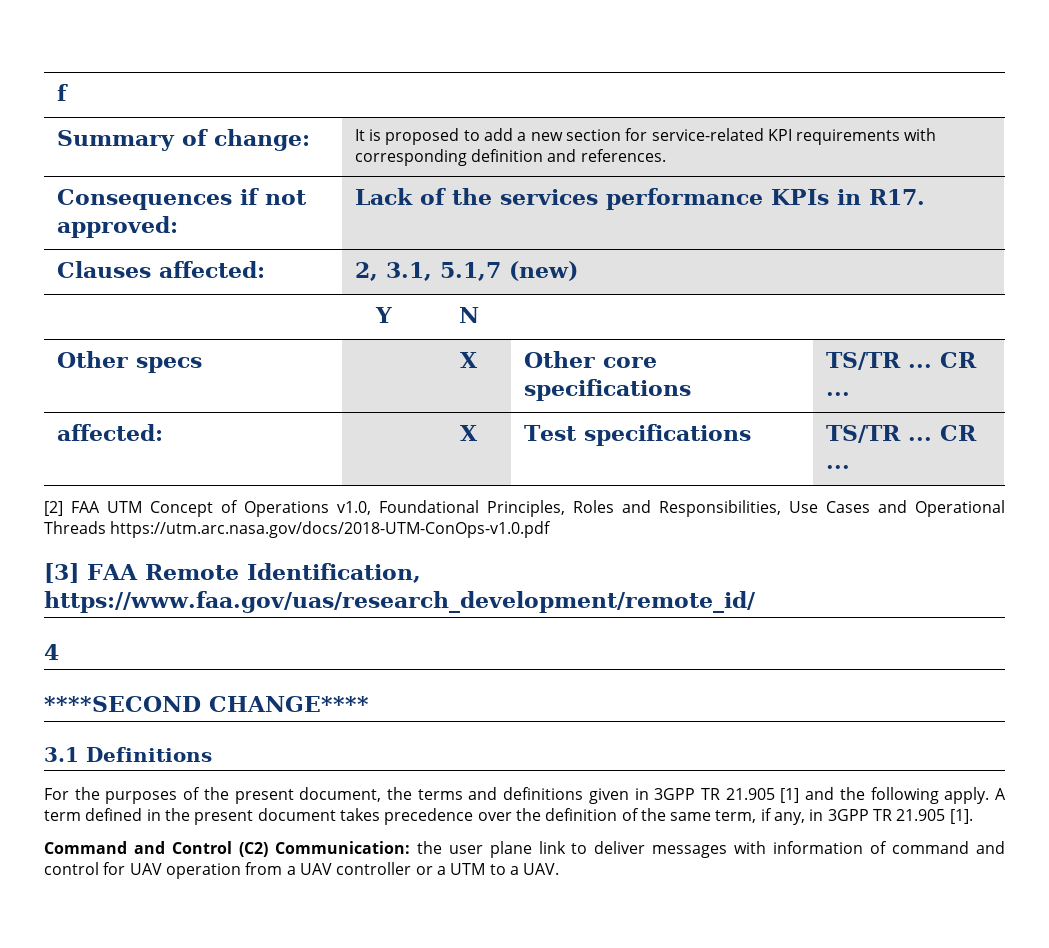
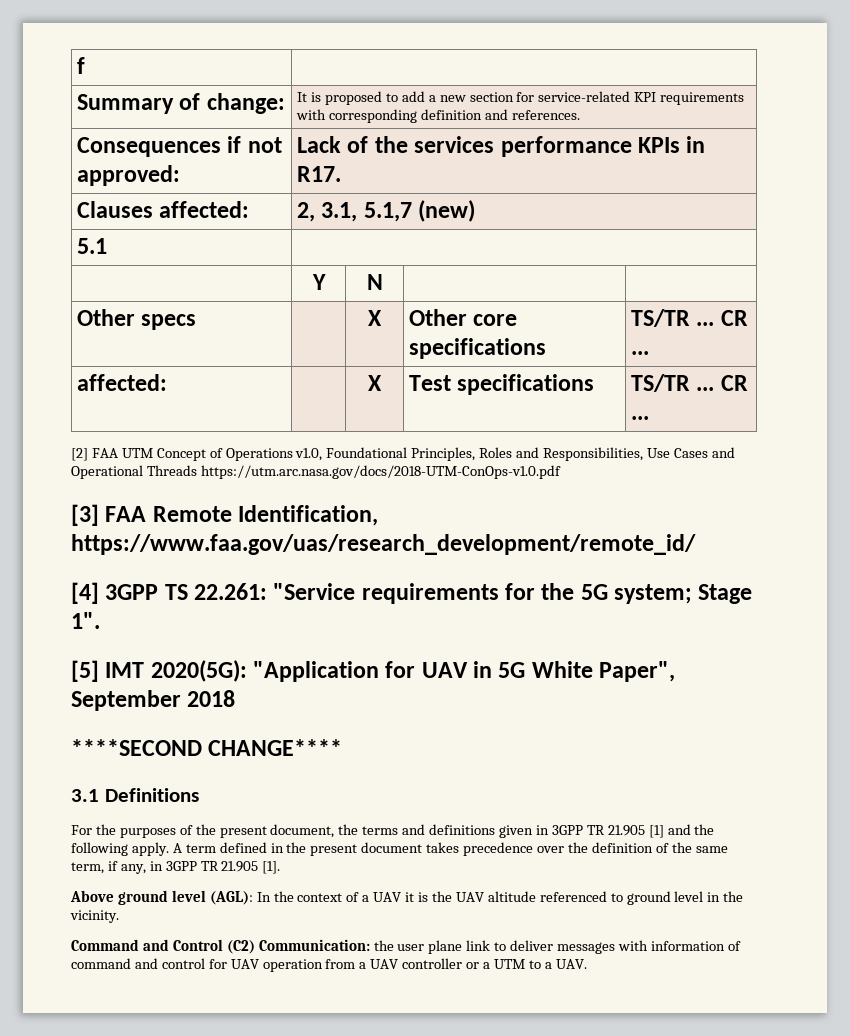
+ 5.1 |
- 4
+ [4] 3GPP TS 22.261: "Service requirements for the 5G system; Stage 1".
+ [5] IMT 2020(5G): "Application for UAV in 5G White Paper", September 2018
+ Above ground level (AGL): In the context of a UAV it is the UAV altitude referenced to ground level in the vicinity.

